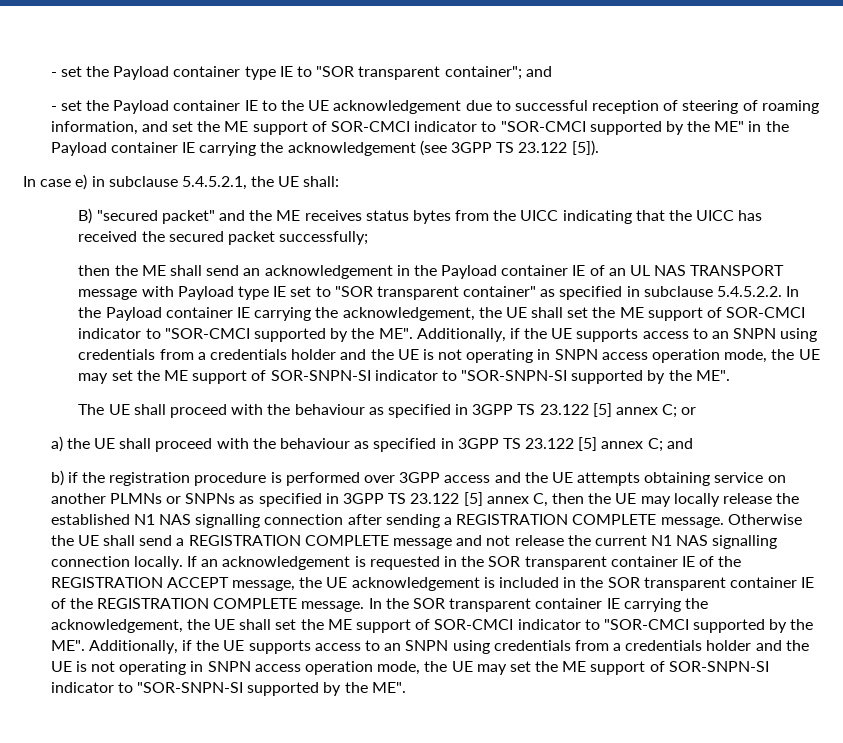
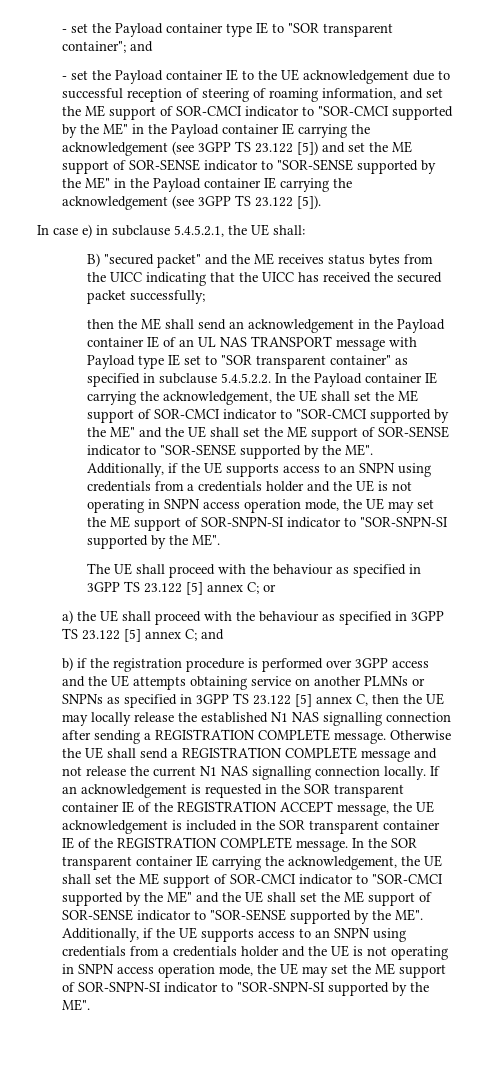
- - set the Payload container IE to the UE acknowledgement due to successful reception of steering of roaming information, and set the ME support of SOR-CMCI indicator to "SOR-CMCI supported by the ME" in the Payload container IE carrying the acknowledgement (see 3GPP TS 23.122 [5]).
+ - set the Payload container IE to the UE acknowledgement due to successful reception of steering of roaming information, and set the ME support of SOR-CMCI indicator to "SOR-CMCI supported by the ME" in the Payload container IE carrying the acknowledgement (see 3GPP TS 23.122 [5]) and set the ME support of SOR-SENSE indicator to "SOR-SENSE supported by the ME" in the Payload container IE carrying the acknowledgement (see 3GPP TS 23.122 [5]).
- then the ME shall send an acknowledgement in the Payload container IE of an UL NAS TRANSPORT message with Payload type IE set to "SOR transparent container" as specified in subclause 5.4.5.2.2. In the Payload container IE carrying the acknowledgement, the UE shall set the ME support of SOR-CMCI indicator to "SOR-CMCI supported by the ME". Additionally, if the UE supports access to an SNPN using credentials from a credentials holder and the UE is not operating in SNPN access operation mode, the UE may set the ME support of SOR-SNPN-SI indicator to "SOR-SNPN-SI supported by the ME".
+ then the ME shall send an acknowledgement in the Payload container IE of an UL NAS TRANSPORT message with Payload type IE set to "SOR transparent container" as specified in subclause 5.4.5.2.2. In the Payload container IE carrying the acknowledgement, the UE shall set the ME support of SOR-CMCI indicator to "SOR-CMCI supported by the ME" and the UE shall set the ME support of SOR-SENSE indicator to "SOR-SENSE supported by the ME". Additionally, if the UE supports access to an SNPN using credentials from a credentials holder and the UE is not operating in SNPN access operation mode, the UE may set the ME support of SOR-SNPN-SI indicator to "SOR-SNPN-SI supported by the ME".
- In the SOR transparent container IE carrying the acknowledgement, the UE shall set the ME support of SOR-CMCI indicator to "SOR-CMCI supported by the ME". Additionally, if the UE supports access to an SNPN using credentials from a credentials holder and the UE is not operating in SNPN access operation mode, the UE may set the ME support of SOR-SNPN-SI indicator to "SOR-SNPN-SI supported by the ME".
+ In the SOR transparent container IE carrying the acknowledgement, the UE shall set the ME support of SOR-CMCI indicator to "SOR-CMCI supported by the ME" and the UE shall set the ME support of SOR-SENSE indicator to "SOR-SENSE supported by the ME". Additionally, if the UE supports access to an SNPN using credentials from a credentials holder and the UE is not operating in SNPN access operation mode, the UE may set the ME support of SOR-SNPN-SI indicator to "SOR-SNPN-SI supported by the ME".

